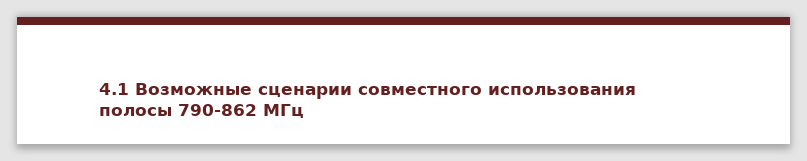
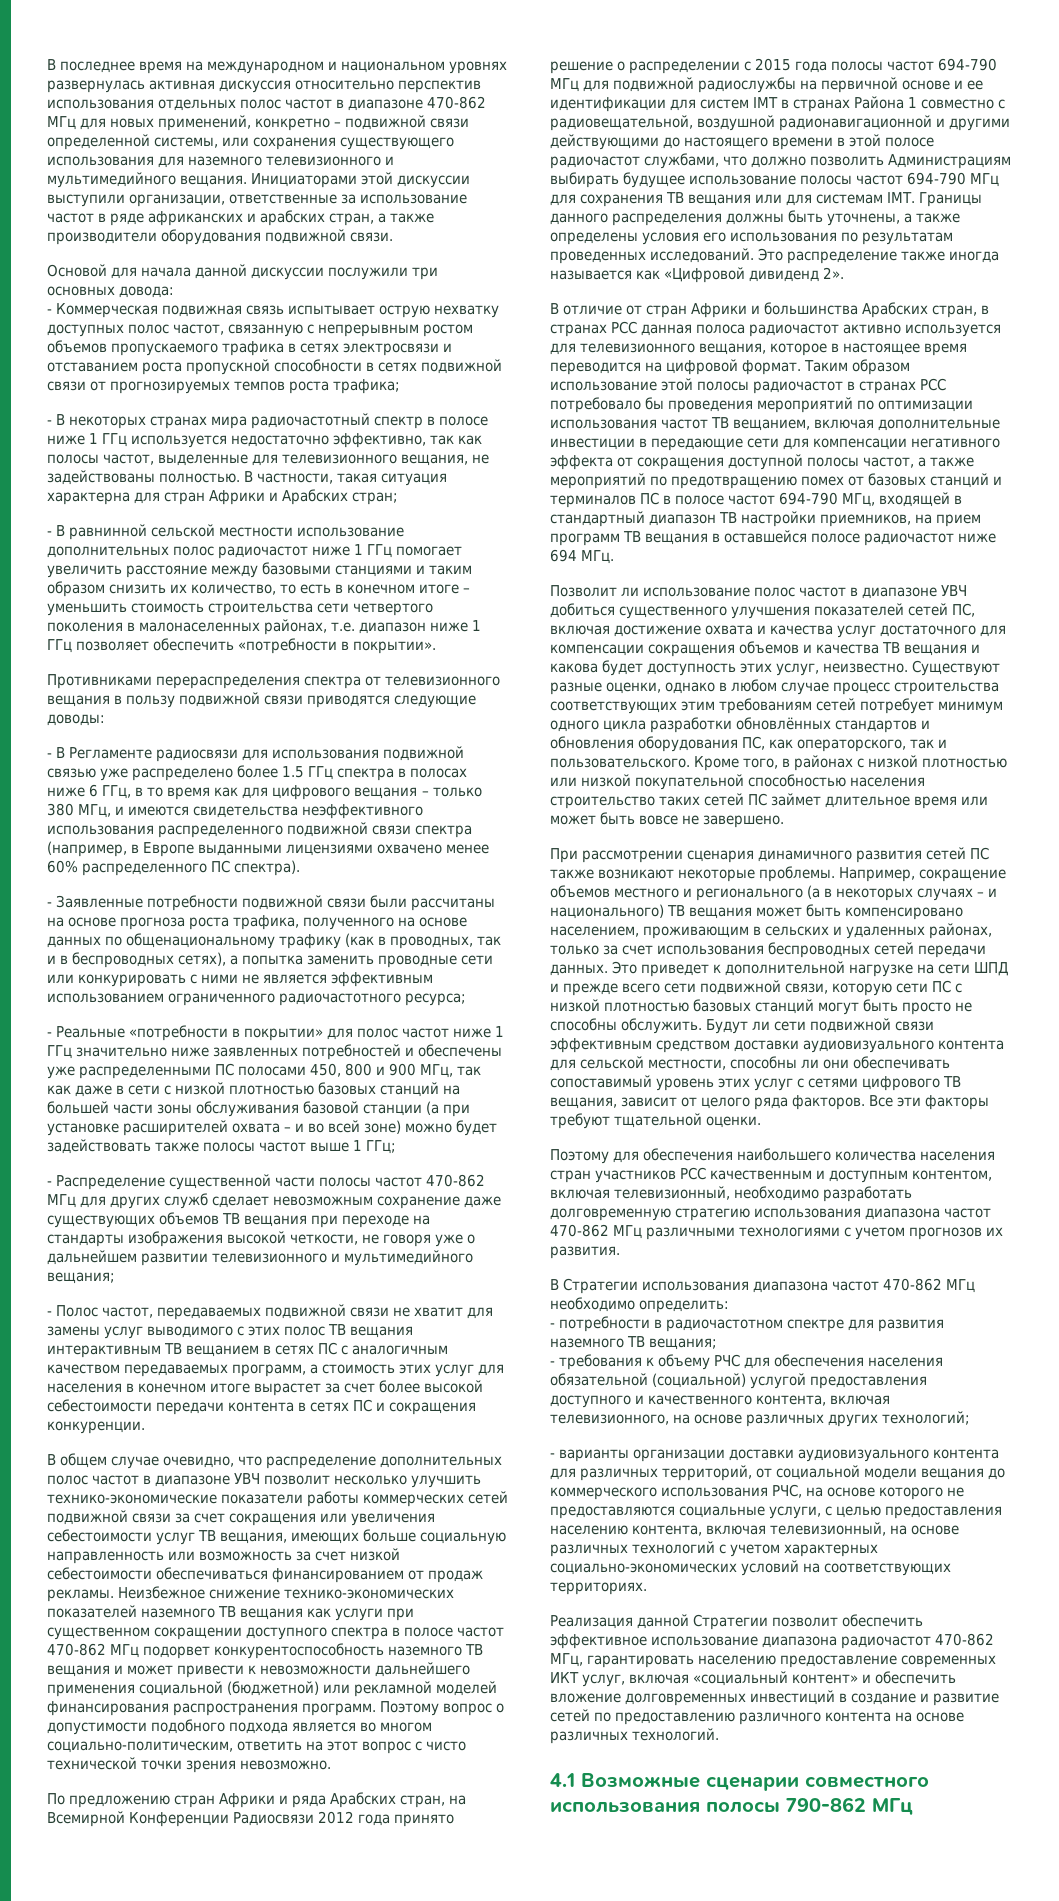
+ В последнее время на международном и национальном уровнях развернулась активная дискуссия относительно перспектив использования отдельных полос частот в диапазоне 470-862 МГц для новых применений, конкретно – подвижной связи определенной системы, или сохранения существующего использования для наземного телевизионного и мультимедийного вещания. Инициаторами этой дискуссии выступили организации, ответственные за использование частот в ряде африканских и арабских стран, а также производители оборудования подвижной связи.
+ Основой для начала данной дискуссии послужили три основных довода:
+ - Коммерческая подвижная связь испытывает острую нехватку доступных полос частот, связанную с непрерывным ростом объемов пропускаемого трафика в сетях электросвязи и отставанием роста пропускной способности в сетях подвижной связи от прогнозируемых темпов роста трафика;
+ - В некоторых странах мира радиочастотный спектр в полосе ниже 1 ГГц используется недостаточно эффективно, так как полосы частот, выделенные для телевизионного вещания, не задействованы полностью. В частности, такая ситуация характерна для стран Африки и Арабских стран;
+ - В равнинной сельской местности использование дополнительных полос радиочастот ниже 1 ГГц помогает увеличить расстояние между базовыми станциями и таким образом снизить их количество, то есть в конечном итоге – уменьшить стоимость строительства сети четвертого поколения в малонаселенных районах, т.е. диапазон ниже 1 ГГц позволяет обеспечить «потребности в покрытии».
+ Противниками перераспределения спектра от телевизионного вещания в пользу подвижной связи приводятся следующие доводы:
+ - В Регламенте радиосвязи для использования подвижной связью уже распределено более 1.5 ГГц спектра в полосах ниже 6 ГГц, в то время как для цифрового вещания – только 380 МГц, и имеются свидетельства неэффективного использования распределенного подвижной связи спектра (например, в Европе выданными лицензиями охвачено менее 60% распределенного ПС спектра).
+ - Заявленные потребности подвижной связи были рассчитаны на основе прогноза роста трафика, полученного на основе данных по общенациональному трафику (как в проводных, так и в беспроводных сетях), а попытка заменить проводные сети или конкурировать с ними не является эффективным использованием ограниченного радиочастотного ресурса;
+ - Реальные «потребности в покрытии» для полос частот ниже 1 ГГц значительно ниже заявленных потребностей и обеспечены уже распределенными ПС полосами 450, 800 и 900 МГц, так как даже в сети с низкой плотностью базовых станций на большей части зоны обслуживания базовой станции (а при установке расширителей охвата – и во всей зоне) можно будет задействовать также полосы частот выше 1 ГГц;
+ - Распределение существенной части полосы частот 470-862 МГц для других служб сделает невозможным сохранение даже существующих объемов ТВ вещания при переходе на стандарты изображения высокой четкости, не говоря уже о дальнейшем развитии телевизионного и мультимедийного вещания;
+ - Полос частот, передаваемых подвижной связи не хватит для замены услуг выводимого с этих полос ТВ вещания интерактивным ТВ вещанием в сетях ПС с аналогичным качеством передаваемых программ, а стоимость этих услуг для населения в конечном итоге вырастет за счет более высокой себестоимости передачи контента в сетях ПС и сокращения конкуренции.
+ В общем случае очевидно, что распределение дополнительных полос частот в диапазоне УВЧ позволит несколько улучшить технико-экономические показатели работы коммерческих сетей подвижной связи за счет сокращения или увеличения себестоимости услуг ТВ вещания, имеющих больше социальную направленность или возможность за счет низкой себестоимости обеспечиваться финансированием от продаж рекламы. Неизбежное снижение технико-экономических показателей наземного ТВ вещания как услуги при существенном сокращении доступного спектра в полосе частот 470-862 МГц подорвет конкурентоспособность наземного ТВ вещания и может привести к невозможности дальнейшего применения социальной (бюджетной) или рекламной моделей финансирования распространения программ. Поэтому вопрос о допустимости подобного подхода является во многом социально-политическим, ответить на этот вопрос с чисто технической точки зрения невозможно.
+ По предложению стран Африки и ряда Арабских стран, на Всемирной Конференции Радиосвязи 2012 года принято решение о распределении с 2015 года полосы частот 694-790 МГц для подвижной радиослужбы на первичной основе и ее идентификации для систем IMT в странах Района 1 совместно с радиовещательной, воздушной радионавигационной и другими действующими до настоящего времени в этой полосе радиочастот службами, что должно позволить Администрациям выбирать будущее использование полосы частот 694-790 МГц для сохранения ТВ вещания или для системам IMT. Границы данного распределения должны быть уточнены, а также определены условия его использования по результатам проведенных исследований. Это распределение также иногда называется как «Цифровой дивиденд 2».
+ В отличие от стран Африки и большинства Арабских стран, в странах РСС данная полоса радиочастот активно используется для телевизионного вещания, которое в настоящее время переводится на цифровой формат. Таким образом использование этой полосы радиочастот в странах РСС потребовало бы проведения мероприятий по оптимизации использования частот ТВ вещанием, включая дополнительные инвестиции в передающие сети для компенсации негативного эффекта от сокращения доступной полосы частот, а также мероприятий по предотвращению помех от базовых станций и терминалов ПС в полосе частот 694-790 МГц, входящей в стандартный диапазон ТВ настройки приемников, на прием программ ТВ вещания в оставшейся полосе радиочастот ниже 694 МГц.
+ Позволит ли использование полос частот в диапазоне УВЧ добиться существенного улучшения показателей сетей ПС, включая достижение охвата и качества услуг достаточного для компенсации сокращения объемов и качества ТВ вещания и какова будет доступность этих услуг, неизвестно. Существуют разные оценки, однако в любом случае процесс строительства соответствующих этим требованиям сетей потребует минимум одного цикла разработки обновлённых стандартов и обновления оборудования ПС, как операторского, так и пользовательского. Кроме того, в районах с низкой плотностью или низкой покупательной способностью населения строительство таких сетей ПС займет длительное время или может быть вовсе не завершено.
+ При рассмотрении сценария динамичного развития сетей ПС также возникают некоторые проблемы. Например, сокращение объемов местного и регионального (а в некоторых случаях – и национального) ТВ вещания может быть компенсировано населением, проживающим в сельских и удаленных районах, только за счет использования беспроводных сетей передачи данных. Это приведет к дополнительной нагрузке на сети ШПД и прежде всего сети подвижной связи, которую сети ПС с низкой плотностью базовых станций могут быть просто не способны обслужить. Будут ли сети подвижной связи эффективным средством доставки аудиовизуального контента для сельской местности, способны ли они обеспечивать сопоставимый уровень этих услуг с сетями цифрового ТВ вещания, зависит от целого ряда факторов. Все эти факторы требуют тщательной оценки.
+ Поэтому для обеспечения наибольшего количества населения стран участников РСС качественным и доступным контентом, включая телевизионный, необходимо разработать долговременную стратегию использования диапазона частот 470-862 МГц различными технологиями с учетом прогнозов их развития.
+ В Стратегии использования диапазона частот 470-862 МГц необходимо определить:
+ - потребности в радиочастотном спектре для развития наземного ТВ вещания;
+ - требования к объему РЧС для обеспечения населения обязательной (социальной) услугой предоставления доступного и качественного контента, включая телевизионного, на основе различных других технологий;
+ - варианты организации доставки аудиовизуального контента для различных территорий, от социальной модели вещания до коммерческого использования РЧС, на основе которого не предоставляются социальные услуги, с целью предоставления населению контента, включая телевизионный, на основе различных технологий с учетом характерных социально-экономических условий на соответствующих территориях.
+ Реализация данной Стратегии позволит обеспечить эффективное использование диапазона радиочастот 470-862 МГц, гарантировать населению предоставление современных ИКТ услуг, включая «социальный контент» и обеспечить вложение долговременных инвестиций в создание и развитие сетей по предоставлению различного контента на основе различных технологий.

